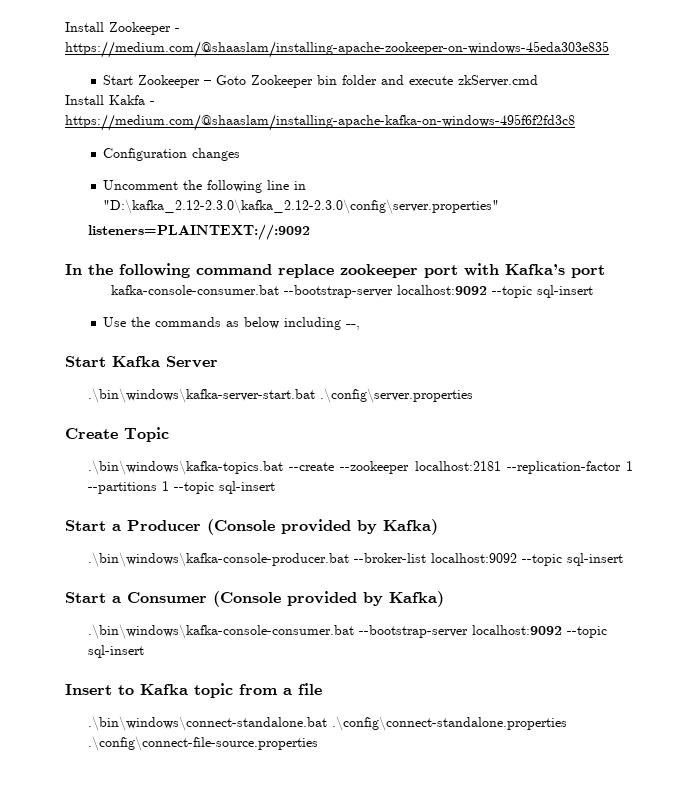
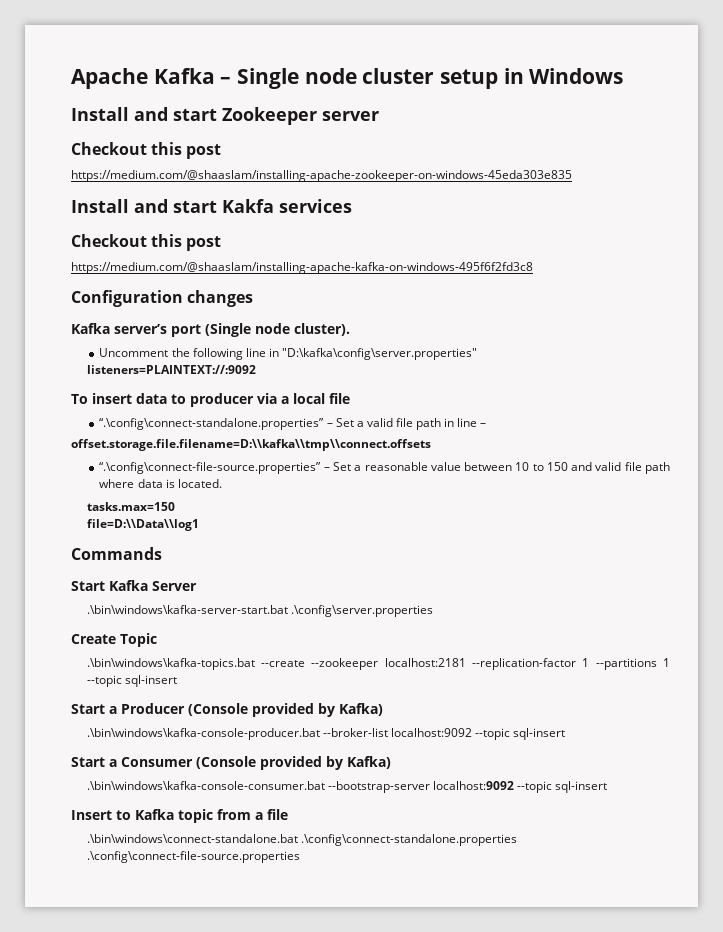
- Install Zookeeper - https://medium.com/@shaaslam/installing-apache-zookeeper-on-windows-45eda303e835
- Start Zookeeper – Goto Zookeeper bin folder and execute zkServer.cmd
- Install Kakfa - https://medium.com/@shaaslam/installing-apache-kafka-on-windows-495f6f2fd3c8
+ Apache Kafka – Single node cluster setup in Windows
+ Install and start Zookeeper server
+ Checkout this post
+ https://medium.com/@shaaslam/installing-apache-zookeeper-on-windows-45eda303e835
+ Install and start Kakfa services
+ Checkout this post
+ https://medium.com/@shaaslam/installing-apache-kafka-on-windows-495f6f2fd3c8
  Configuration changes
+ Kafka server’s port (Single node cluster).
- Uncomment the following line in "D:\kafka_2.12-2.3.0\kafka_2.12-2.3.0\config\server.properties"
+ Uncomment the following line in "D:\kafka\config\server.properties"
- In the following command replace zookeeper port with Kafka’s port
- kafka-console-consumer.bat --bootstrap-server localhost:9092 --topic sql-insert
- Use the commands as below including --,
+ To insert data to producer via a local file
+ “.\config\connect-standalone.properties” – Set a valid file path in line –
+ offset.storage.file.filename=D:\\kafka\\tmp\\connect.offsets
+ “.\config\connect-file-source.properties” – Set a reasonable value between 10 to 150 and valid file path where data is located.
+ tasks.max=150
+ file=D:\\Data\\log1
+ Commands

